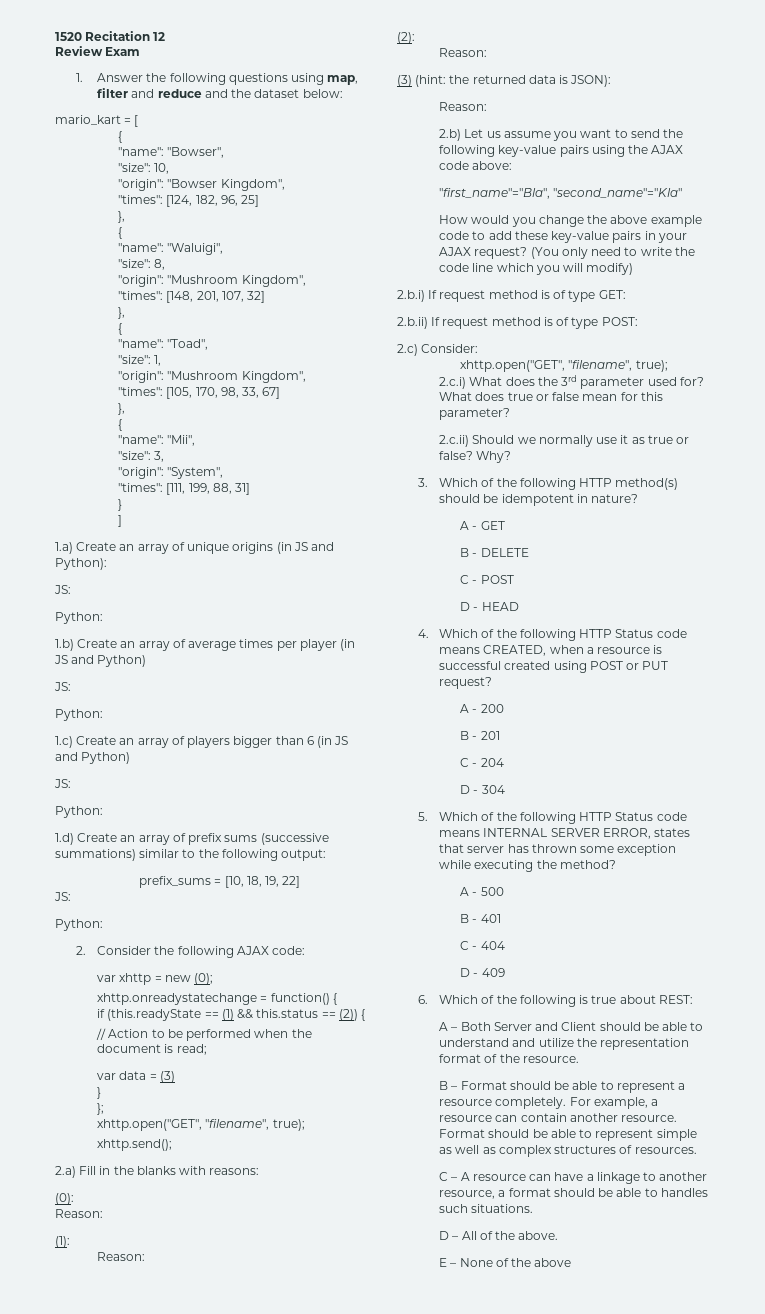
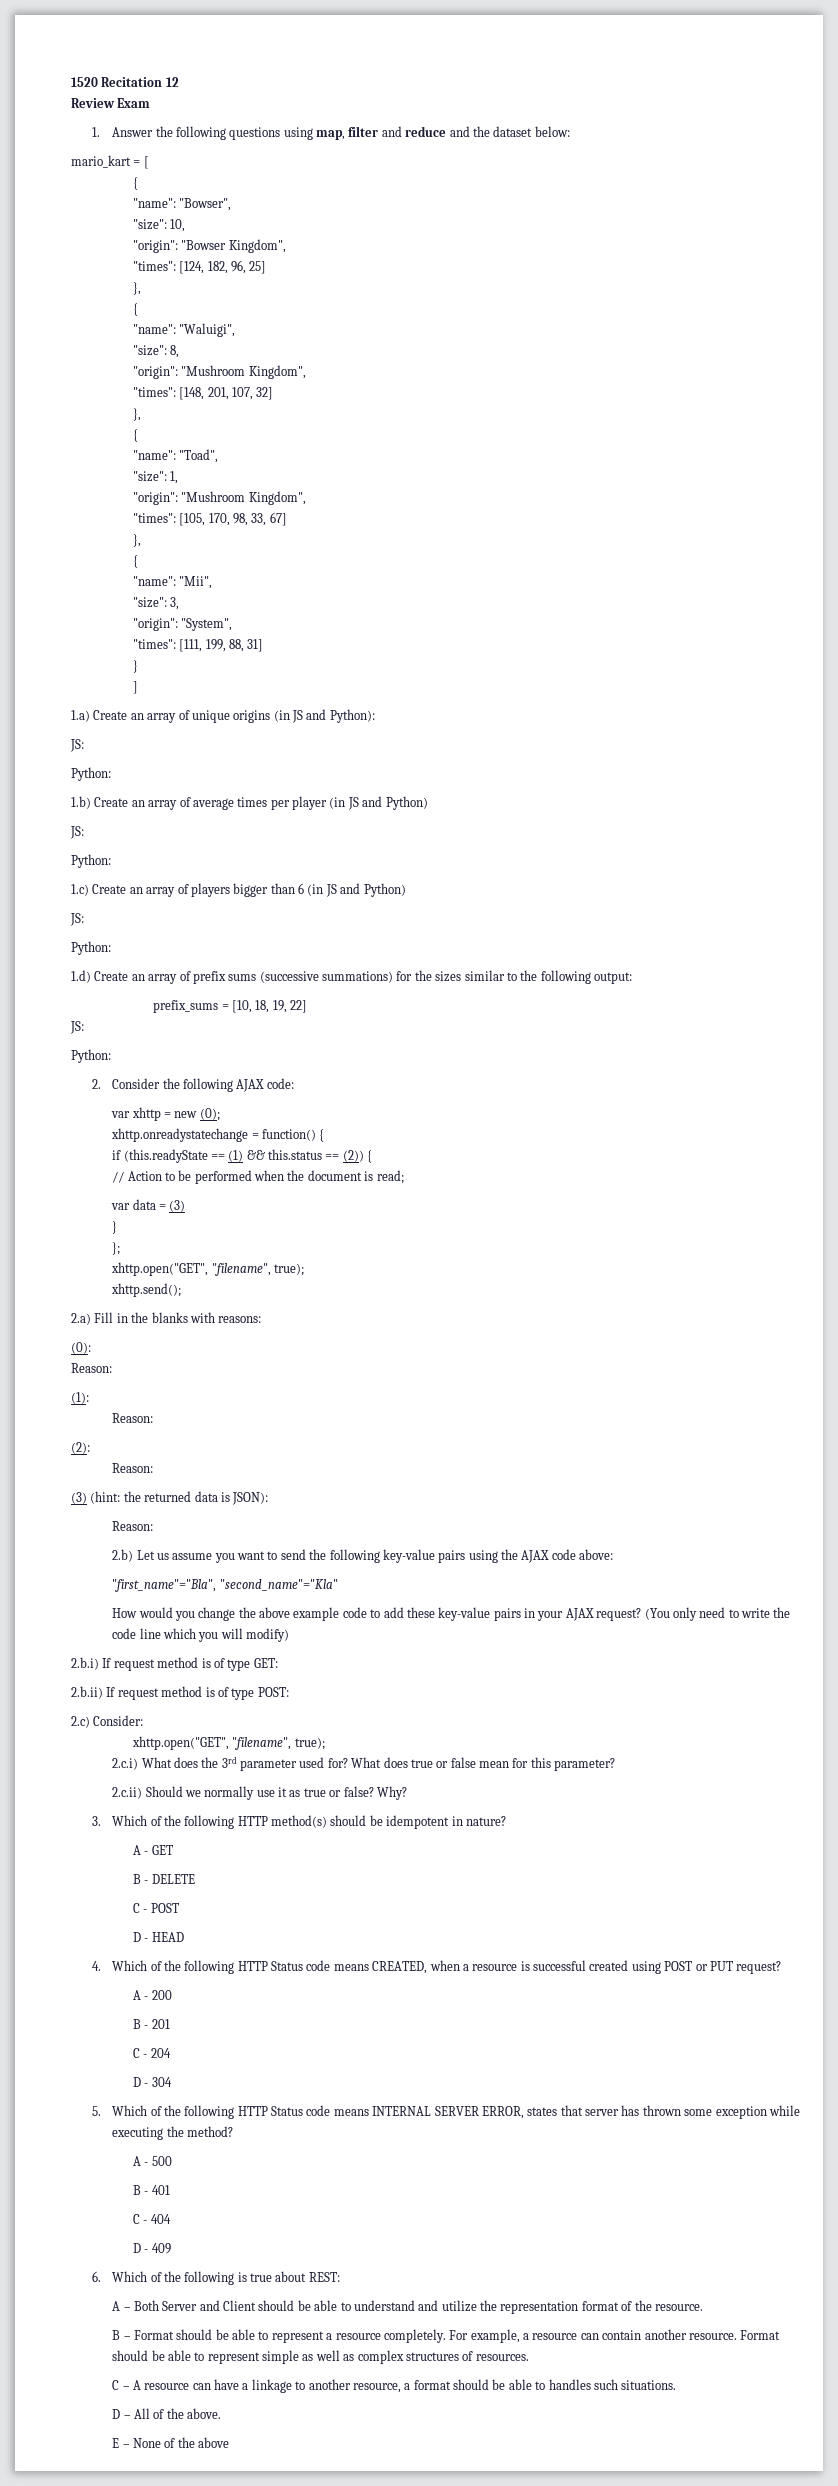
- 1.d) Create an array of prefix sums (successive summations) similar to the following output:
+ 1.d) Create an array of prefix sums (successive summations) for the sizes similar to the following output:

